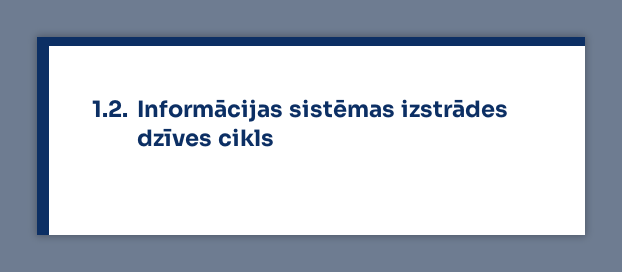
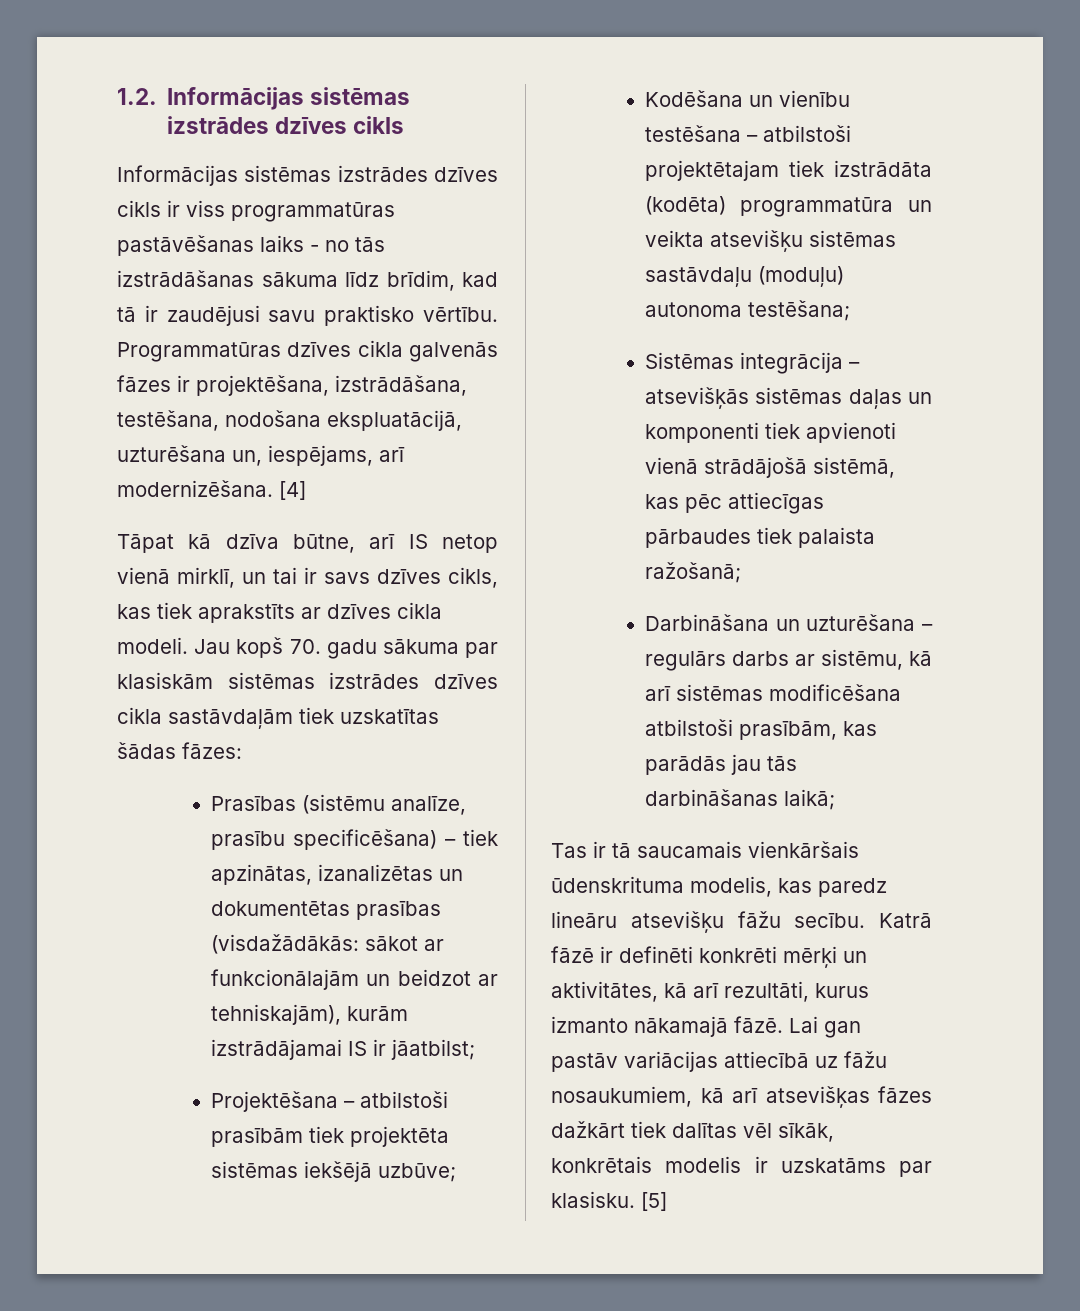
+ Informācijas sistēmas izstrādes dzīves cikls ir viss programmatūras pastāvēšanas laiks - no tās izstrādāšanas sākuma līdz brīdim, kad tā ir zaudējusi savu praktisko vērtību. Programmatūras dzīves cikla galvenās fāzes ir projektēšana, izstrādāšana, testēšana, nodošana ekspluatācijā, uzturēšana un, iespējams, arī modernizēšana. [4]
+ Tāpat kā dzīva būtne, arī IS netop vienā mirklī, un tai ir savs dzīves cikls, kas tiek aprakstīts ar dzīves cikla modeli. Jau kopš 70. gadu sākuma par klasiskām sistēmas izstrādes dzīves cikla sastāvdaļām tiek uzskatītas šādas fāzes:
+ Prasības (sistēmu analīze, prasību specificēšana) – tiek apzinātas, izanalizētas un dokumentētas prasības (visdažādākās: sākot ar funkcionālajām un beidzot ar tehniskajām), kurām izstrādājamai IS ir jāatbilst;
+ Projektēšana – atbilstoši prasībām tiek projektēta sistēmas iekšējā uzbūve;
+ Kodēšana un vienību testēšana – atbilstoši projektētajam tiek izstrādāta (kodēta) programmatūra un veikta atsevišķu sistēmas sastāvdaļu (moduļu) autonoma testēšana;
+ Sistēmas integrācija – atsevišķās sistēmas daļas un komponenti tiek apvienoti vienā strādājošā sistēmā, kas pēc attiecīgas pārbaudes tiek palaista ražošanā;
+ Darbināšana un uzturēšana – regulārs darbs ar sistēmu, kā arī sistēmas modificēšana atbilstoši prasībām, kas parādās jau tās darbināšanas laikā;
+ Tas ir tā saucamais vienkāršais ūdenskrituma modelis, kas paredz lineāru atsevišķu fāžu secību. Katrā fāzē ir definēti konkrēti mērķi un aktivitātes, kā arī rezultāti, kurus izmanto nākamajā fāzē. Lai gan pastāv variācijas attiecībā uz fāžu nosaukumiem, kā arī atsevišķas fāzes dažkārt tiek dalītas vēl sīkāk, konkrētais modelis ir uzskatāms par klasisku. [5]

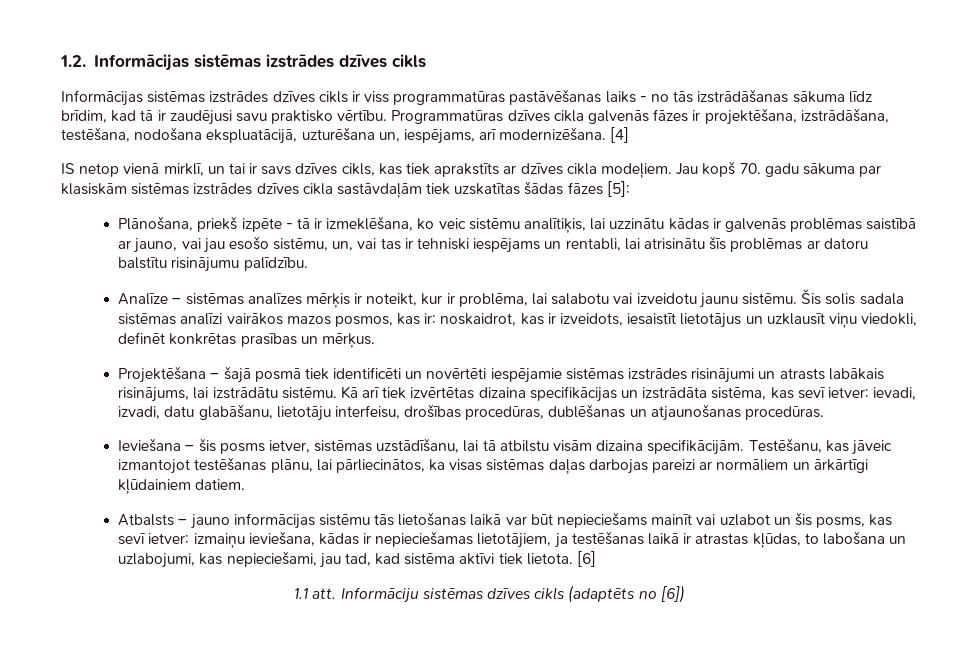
- Tāpat kā dzīva būtne, arī IS netop vienā mirklī, un tai ir savs dzīves cikls, kas tiek aprakstīts ar dzīves cikla modeli.
+ IS netop vienā mirklī, un tai ir savs dzīves cikls, kas tiek aprakstīts ar dzīves cikla modeļiem.
- Jau kopš 70. gadu sākuma par klasiskām sistēmas izstrādes dzīves cikla sastāvdaļām tiek uzskatītas šādas fāzes:
- Prasības (sistēmu analīze, prasību specificēšana) – tiek apzinātas, izanalizētas un dokumentētas prasības (visdažādākās: sākot ar funkcionālajām un beidzot ar tehniskajām), kurām izstrādājamai IS ir jāatbilst;
- Projektēšana – atbilstoši prasībām tiek projektēta sistēmas iekšējā uzbūve;
- Kodēšana un vienību testēšana – atbilstoši projektētajam tiek izstrādāta (kodēta) programmatūra un veikta atsevišķu sistēmas sastāvdaļu (moduļu) autonoma testēšana;
- Sistēmas integrācija – atsevišķās sistēmas daļas un komponenti tiek apvienoti vienā strādājošā sistēmā, kas pēc attiecīgas pārbaudes tiek palaista ražošanā;
- Darbināšana un uzturēšana – regulārs darbs ar sistēmu, kā arī sistēmas modificēšana atbilstoši prasībām, kas parādās jau tās darbināšanas laikā;
- Tas ir tā saucamais vienkāršais ūdenskrituma modelis, kas paredz lineāru atsevišķu fāžu secību. Katrā fāzē ir definēti konkrēti mērķi un aktivitātes, kā arī rezultāti, kurus izmanto nākamajā fāzē. Lai gan pastāv variācijas attiecībā uz fāžu nosaukumiem, kā arī atsevišķas fāzes dažkārt tiek dalītas vēl sīkāk, konkrētais modelis ir uzskatāms par klasisku. [5]
+ Jau kopš 70. gadu sākuma par klasiskām sistēmas izstrādes dzīves cikla sastāvdaļām tiek uzskatītas šādas fāzes [5]:
+ Plānošana, priekš izpēte - tā ir izmeklēšana, ko veic sistēmu analītiķis, lai uzzinātu kādas ir galvenās problēmas saistībā ar jauno, vai jau esošo sistēmu, un, vai tas ir tehniski iespējams un rentabli, lai atrisinātu šīs problēmas ar datoru balstītu risinājumu palīdzību.
+ Analīze – sistēmas analīzes mērķis ir noteikt, kur ir problēma, lai salabotu vai izveidotu jaunu sistēmu. Šis solis sadala sistēmas analīzi vairākos mazos posmos, kas ir: noskaidrot, kas ir izveidots, iesaistīt lietotājus un uzklausīt viņu viedokli, definēt konkrētas prasības un mērķus.
+ Projektēšana – šajā posmā tiek identificēti un novērtēti iespējamie sistēmas izstrādes risinājumi un atrasts labākais risinājums, lai izstrādātu sistēmu. Kā arī tiek izvērtētas dizaina specifikācijas un izstrādāta sistēma, kas sevī ietver: ievadi, izvadi, datu glabāšanu, lietotāju interfeisu, drošības procedūras, dublēšanas un atjaunošanas procedūras.
+ Ieviešana – šis posms ietver, sistēmas uzstādīšanu, lai tā atbilstu visām dizaina specifikācijām. Testēšanu, kas jāveic izmantojot testēšanas plānu, lai pārliecinātos, ka visas sistēmas daļas darbojas pareizi ar normāliem un ārkārtīgi kļūdainiem datiem.
+ Atbalsts – jauno informācijas sistēmu tās lietošanas laikā var būt nepieciešams mainīt vai uzlabot un šis posms, kas sevī ietver: izmaiņu ieviešana, kādas ir nepieciešamas lietotājiem, ja testēšanas laikā ir atrastas kļūdas, to labošana un uzlabojumi, kas nepieciešami, jau tad, kad sistēma aktīvi tiek lietota. [6]
+ 1.1 att. Informāciju sistēmas dzīves cikls (adaptēts no [6])

